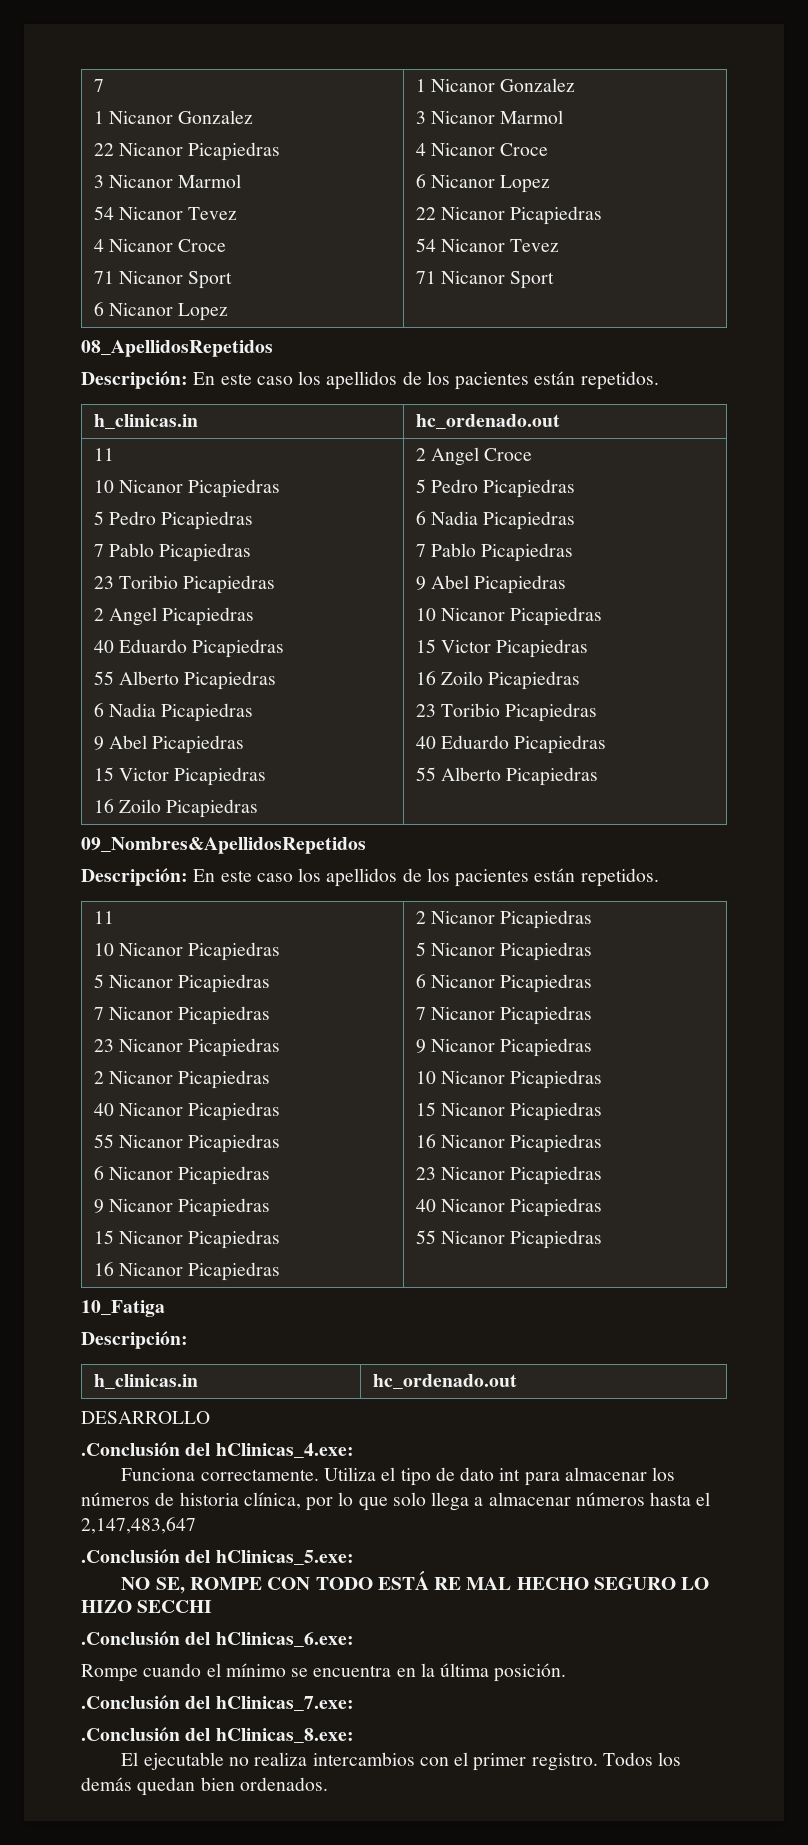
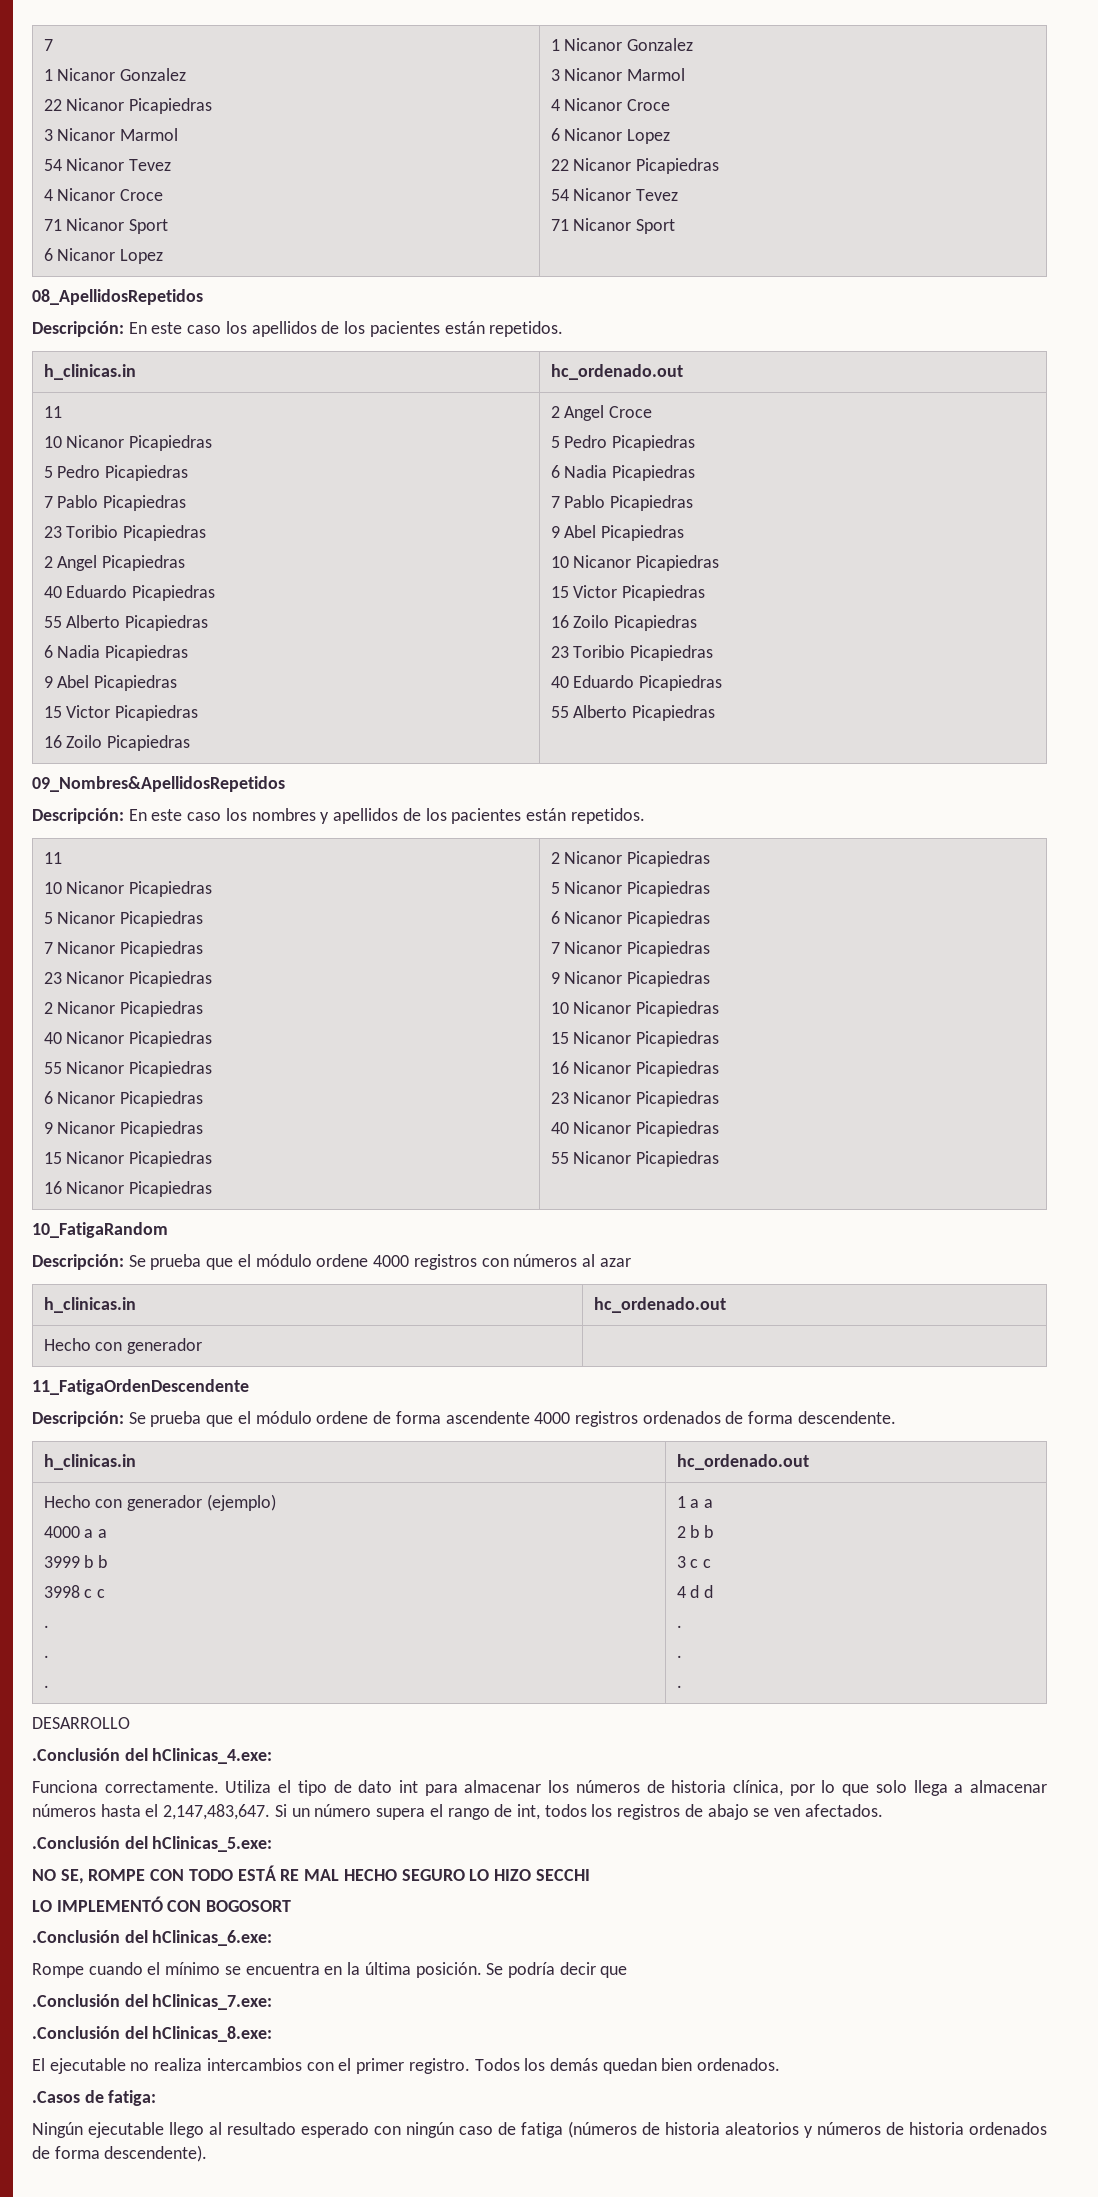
  09_Nombres&ApellidosRepetidos
- Descripción: En este caso los apellidos de los pacientes están repetidos.
+ Descripción: En este caso los nombres y apellidos de los pacientes están repetidos.
- 10_Fatiga
- Descripción:
+ 10_FatigaRandom
+ Descripción: Se prueba que el módulo ordene 4000 registros con números al azar
  h_clinicas.in | hc_ordenado.out
+ Hecho con generador |
+ 11_FatigaOrdenDescendente
+ Descripción: Se prueba que el módulo ordene de forma ascendente 4000 registros ordenados de forma descendente.
+ h_clinicas.in | hc_ordenado.out
+ Hecho con generador (ejemplo)
+ 4000 a a
+ 3999 b b
+ 3998 c c
+ .
+ .
+ . | 1 a a
+ 2 b b
+ 3 c c
+ 4 d d
+ .
+ .
+ .
- Utiliza el tipo de dato int para almacenar los números de historia clínica, por lo que solo llega a almacenar números hasta el 2,147,483,647
+ Utiliza el tipo de dato int para almacenar los números de historia clínica, por lo que solo llega a almacenar números hasta el 2,147,483,647. Si un número supera el rango de int, todos los registros de abajo se ven afectados.
+ LO IMPLEMENTÓ CON BOGOSORT
+ Se podría decir que
+ .Casos de fatiga:
+ Ningún ejecutable llego al resultado esperado con ningún caso de fatiga (números de historia aleatorios y números de historia ordenados de forma descendente).

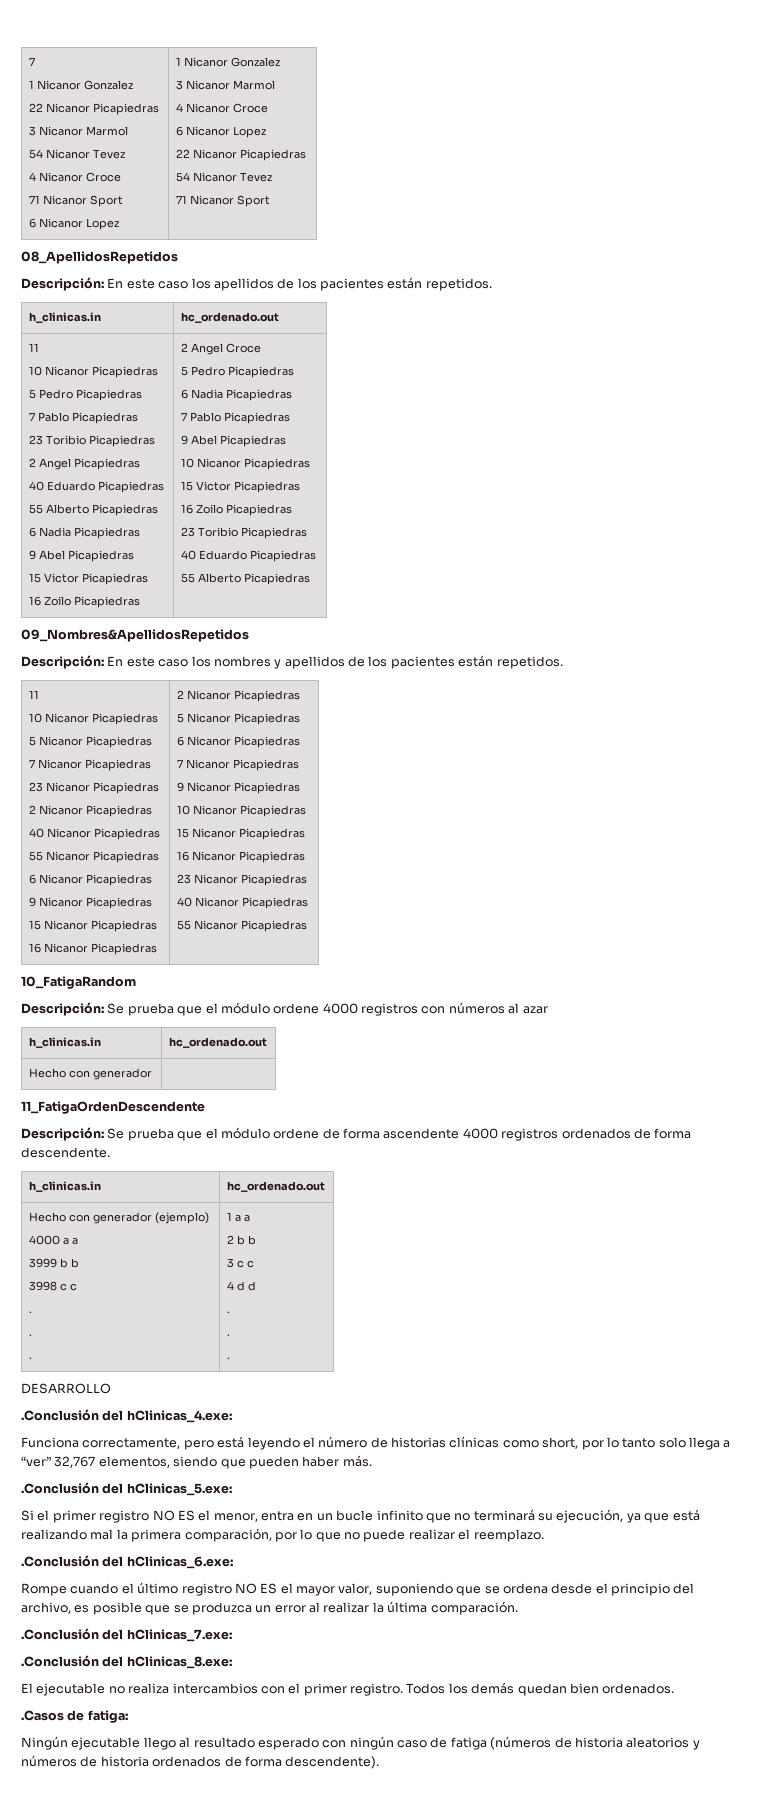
- Funciona correctamente. Utiliza el tipo de dato int para almacenar los números de historia clínica, por lo que solo llega a almacenar números hasta el 2,147,483,647. Si un número supera el rango de int, todos los registros de abajo se ven afectados.
+ Funciona correctamente, pero está leyendo el número de historias clínicas como short, por lo tanto solo llega a “ver” 32,767 elementos, siendo que pueden haber más.
  .Conclusión del hClinicas_5.exe:
- NO SE, ROMPE CON TODO ESTÁ RE MAL HECHO SEGURO LO HIZO SECCHI
- LO IMPLEMENTÓ CON BOGOSORT
+ Si el primer registro NO ES el menor, entra en un bucle infinito que no terminará su ejecución, ya que está realizando mal la primera comparación, por lo que no puede realizar el reemplazo.
- Rompe cuando el mínimo se encuentra en la última posición. Se podría decir que
+ Rompe cuando el último registro NO ES el mayor valor, suponiendo que se ordena desde el principio del archivo, es posible que se produzca un error al realizar la última comparación.

